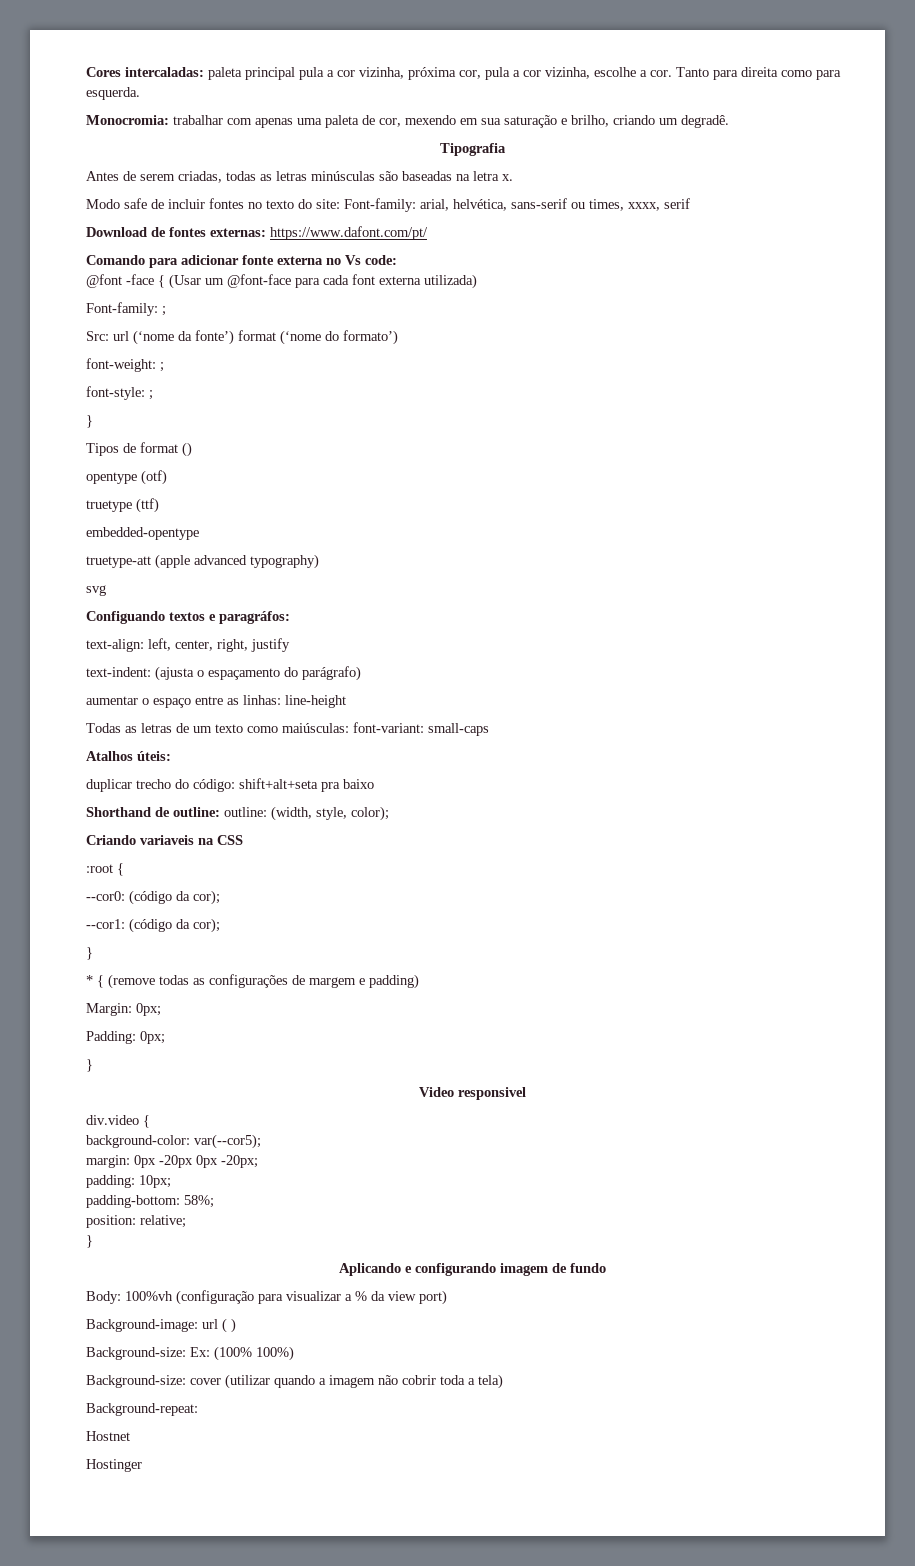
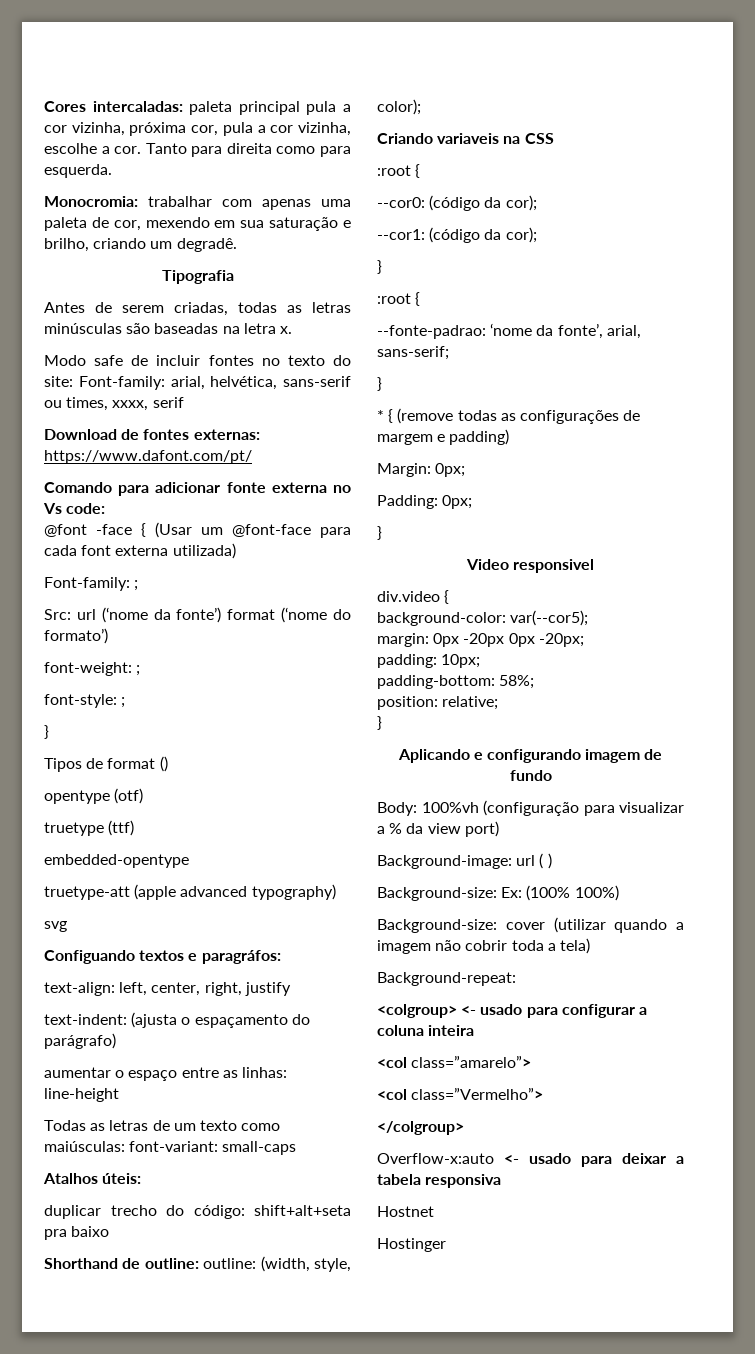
  --cor1: (código da cor);
+ }
+ :root {
+ --fonte-padrao: ‘nome da fonte’, arial, sans-serif;
+ <colgroup> <- usado para configurar a coluna inteira
+ <col class=”amarelo”>
+ <col class=”Vermelho”>
+ </colgroup>
+ Overflow-x:auto <- usado para deixar a tabela responsiva

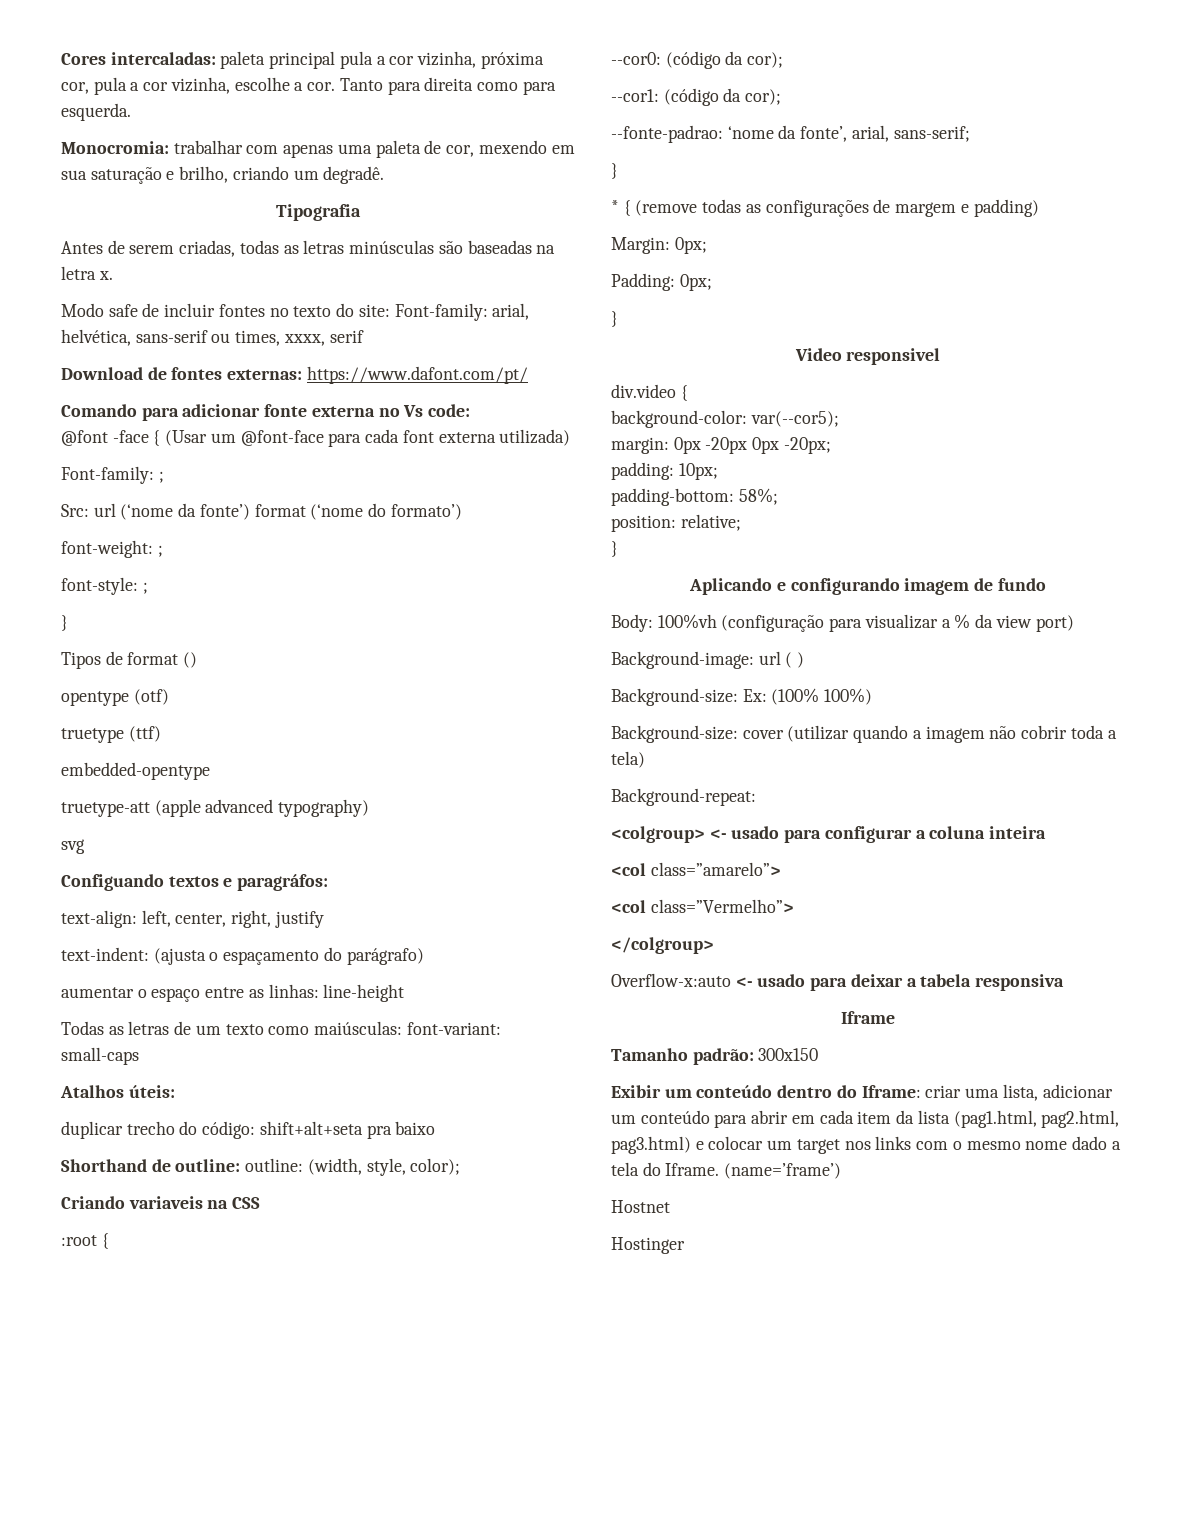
  --cor1: (código da cor);
- }
- :root {
+ Iframe
+ Tamanho padrão: 300x150
+ Exibir um conteúdo dentro do Iframe: criar uma lista, adicionar um conteúdo para abrir em cada item da lista (pag1.html, pag2.html, pag3.html) e colocar um target nos links com o mesmo nome dado a tela do Iframe. (name=’frame’)

